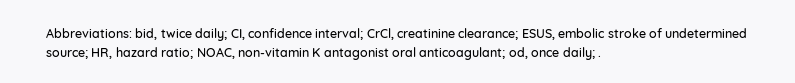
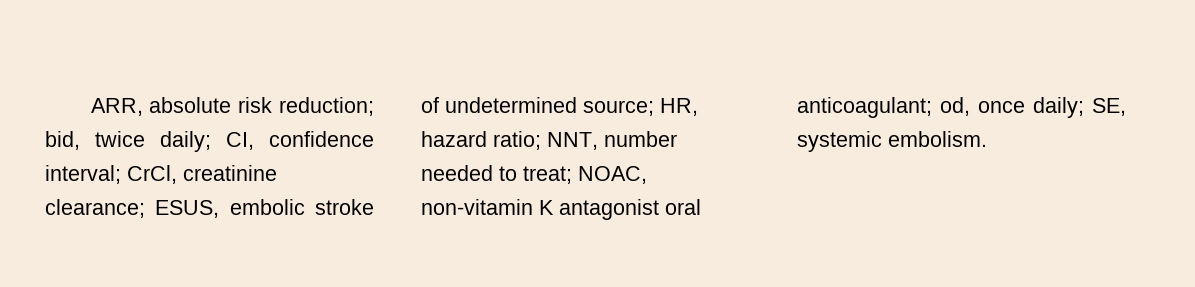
- Abbreviations: bid, twice daily; CI, confidence interval; CrCl, creatinine clearance; ESUS, embolic stroke of undetermined source; HR, hazard ratio; NOAC, non-vitamin K antagonist oral anticoagulant; od, once daily; .
+ ARR, absolute risk reduction; bid, twice daily; CI, confidence interval; CrCl, creatinine clearance; ESUS, embolic stroke of undetermined source; HR, hazard ratio; NNT, number needed to treat; NOAC, non-vitamin K antagonist oral anticoagulant; od, once daily; SE, systemic embolism.

